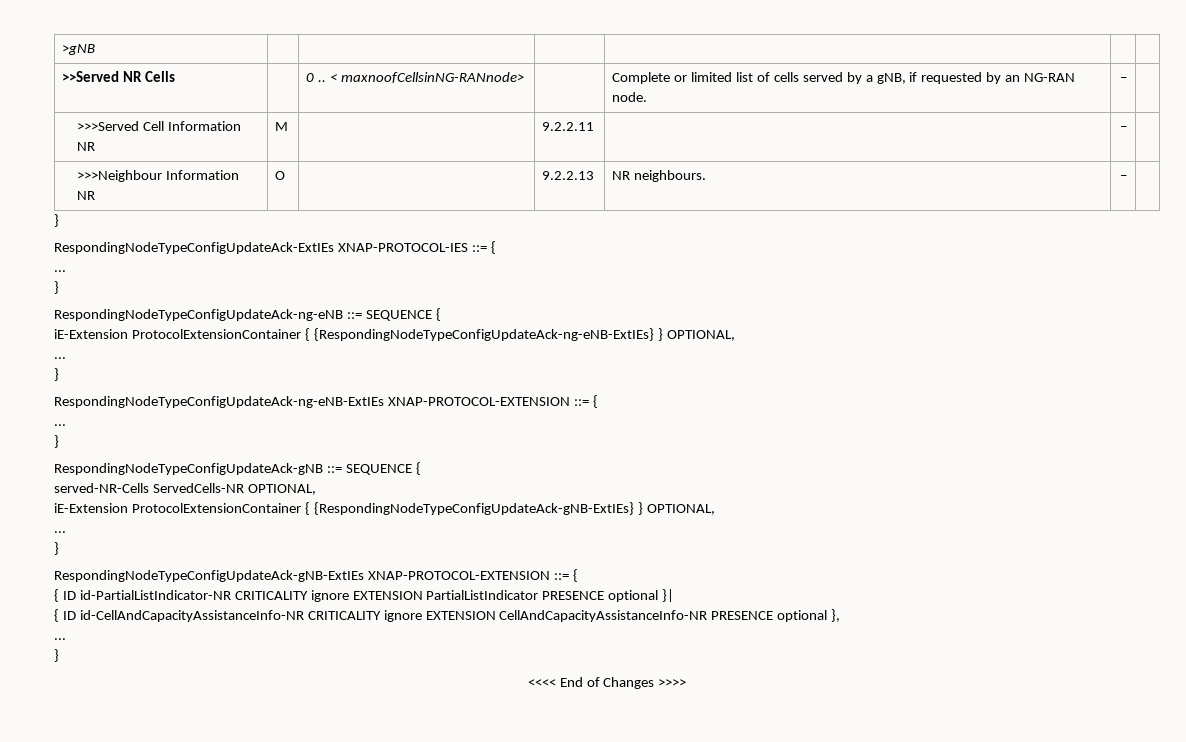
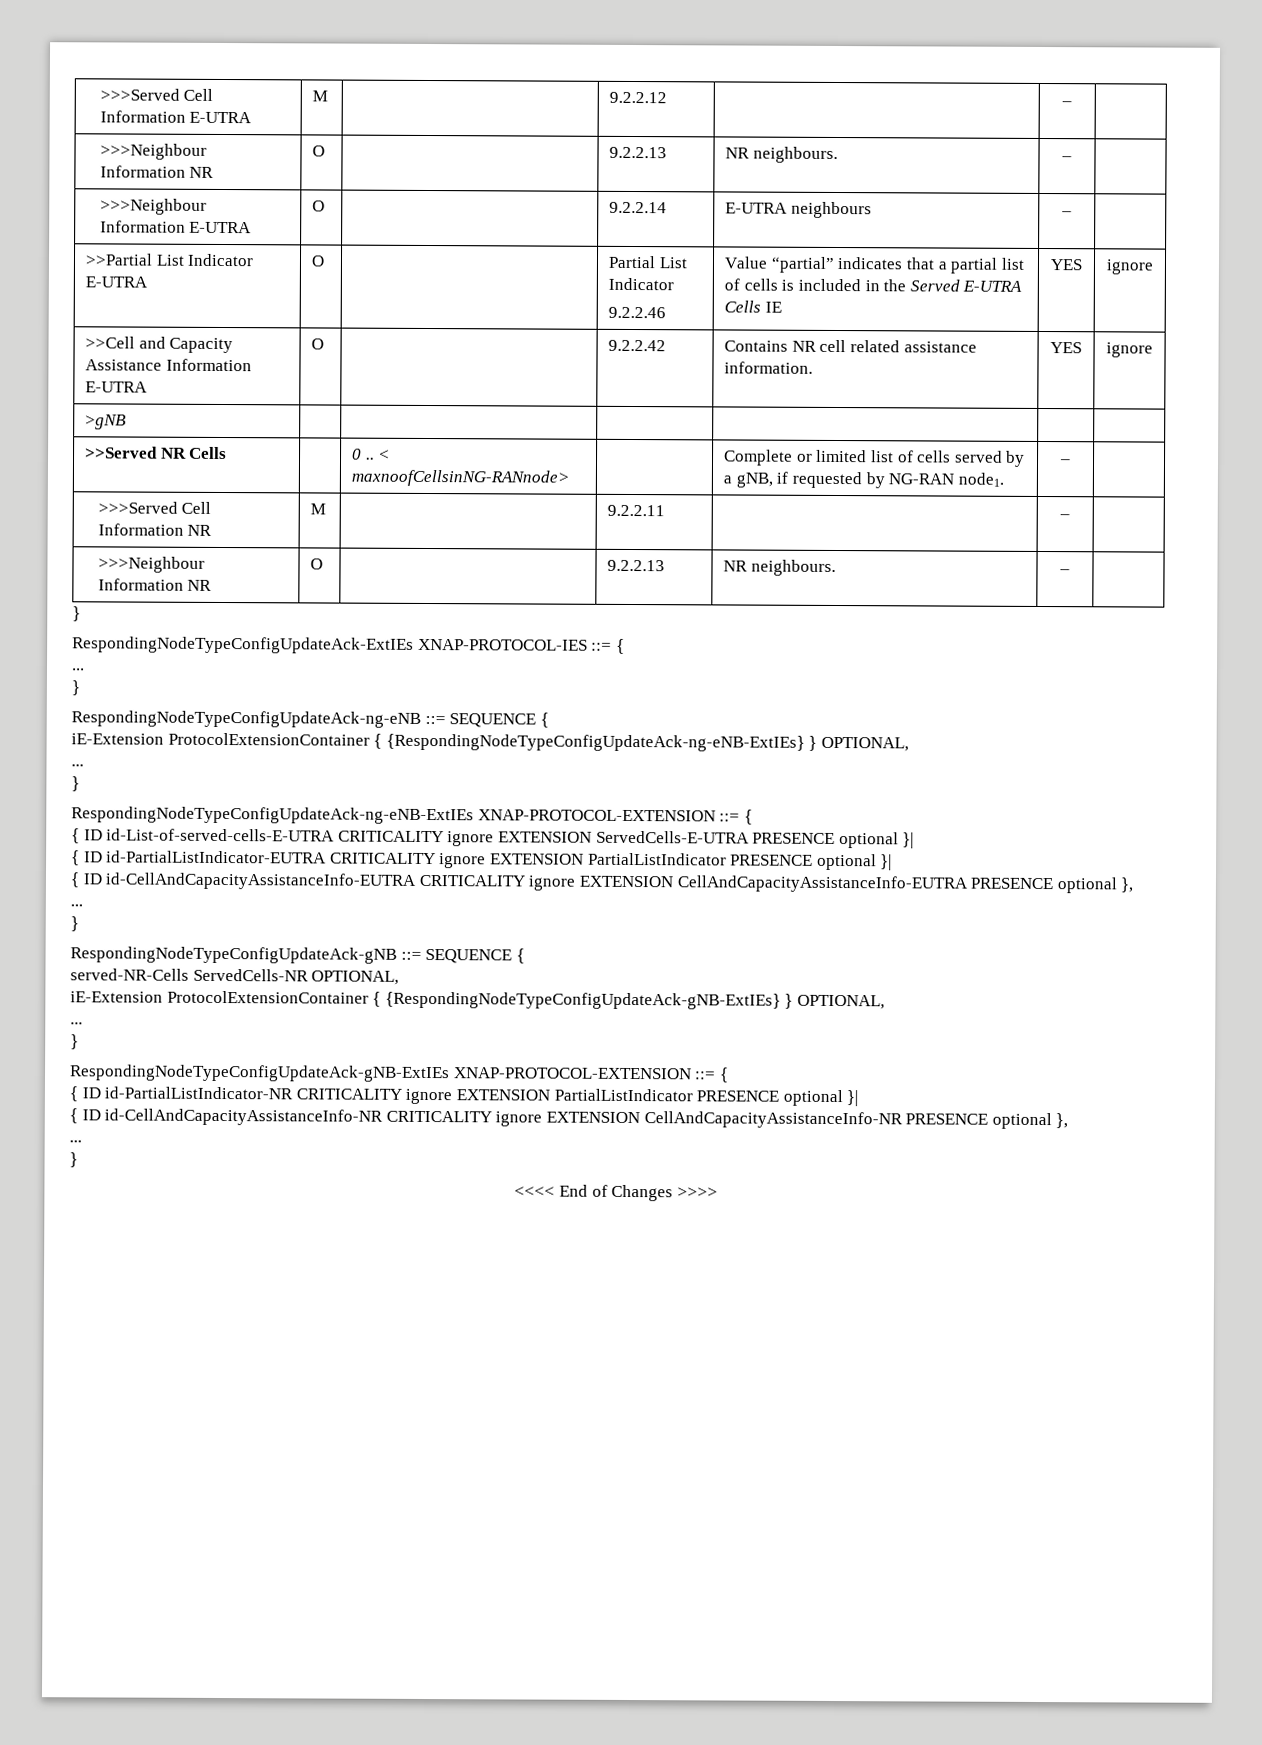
+ >>>Served Cell Information E-UTRA | M | | 9.2.2.12 | | – |
+ >>>Neighbour Information NR | O | | 9.2.2.13 | NR neighbours. | – |
+ >>>Neighbour Information E-UTRA | O | | 9.2.2.14 | E-UTRA neighbours | – |
+ >>Partial List Indicator E-UTRA | O | | Partial List Indicator
+ 9.2.2.46 | Value “partial” indicates that a partial list of cells is included in the Served E-UTRA Cells IE | YES | ignore
+ >>Cell and Capacity Assistance Information E-UTRA | O | | 9.2.2.42 | Contains NR cell related assistance information. | YES | ignore
- >>Served NR Cells | | 0 .. < maxnoofCellsinNG-RANnode> | | Complete or limited list of cells served by a gNB, if requested by an NG-RAN node. | – |
+ >>Served NR Cells | | 0 .. < maxnoofCellsinNG-RANnode> | | Complete or limited list of cells served by a gNB, if requested by NG-RAN node1. | – |
+ { ID id-List-of-served-cells-E-UTRA CRITICALITY ignore EXTENSION ServedCells-E-UTRA PRESENCE optional }|
+ { ID id-PartialListIndicator-EUTRA CRITICALITY ignore EXTENSION PartialListIndicator PRESENCE optional }|
+ { ID id-CellAndCapacityAssistanceInfo-EUTRA CRITICALITY ignore EXTENSION CellAndCapacityAssistanceInfo-EUTRA PRESENCE optional },

